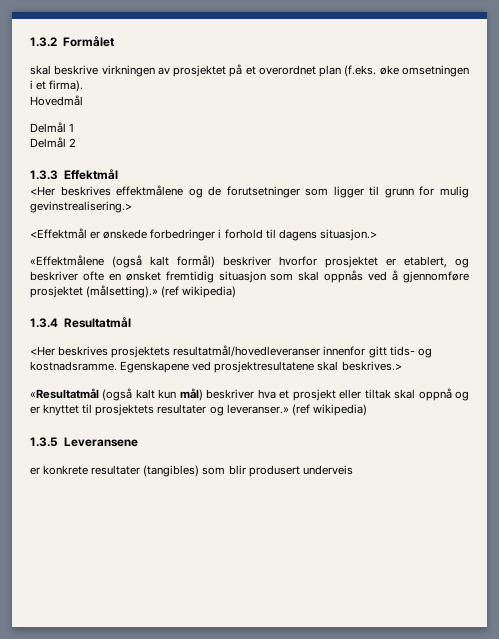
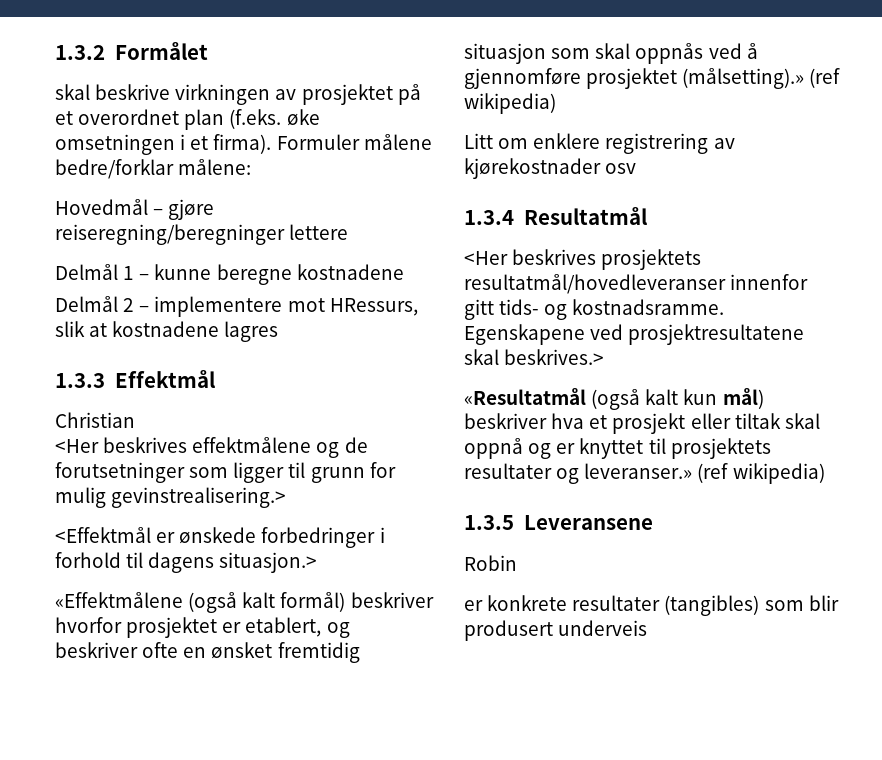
- skal beskrive virkningen av prosjektet på et overordnet plan (f.eks. øke omsetningen i et firma).
- Hovedmål
- Delmål 1
- Delmål 2
+ skal beskrive virkningen av prosjektet på et overordnet plan (f.eks. øke omsetningen i et firma). Formuler målene bedre/forklar målene:
+ Hovedmål – gjøre reiseregning/beregninger lettere
+ Delmål 1 – kunne beregne kostnadene
+ Delmål 2 – implementere mot HRessurs, slik at kostnadene lagres
+ Christian
+ Litt om enklere registrering av kjørekostnader osv
+ Robin

